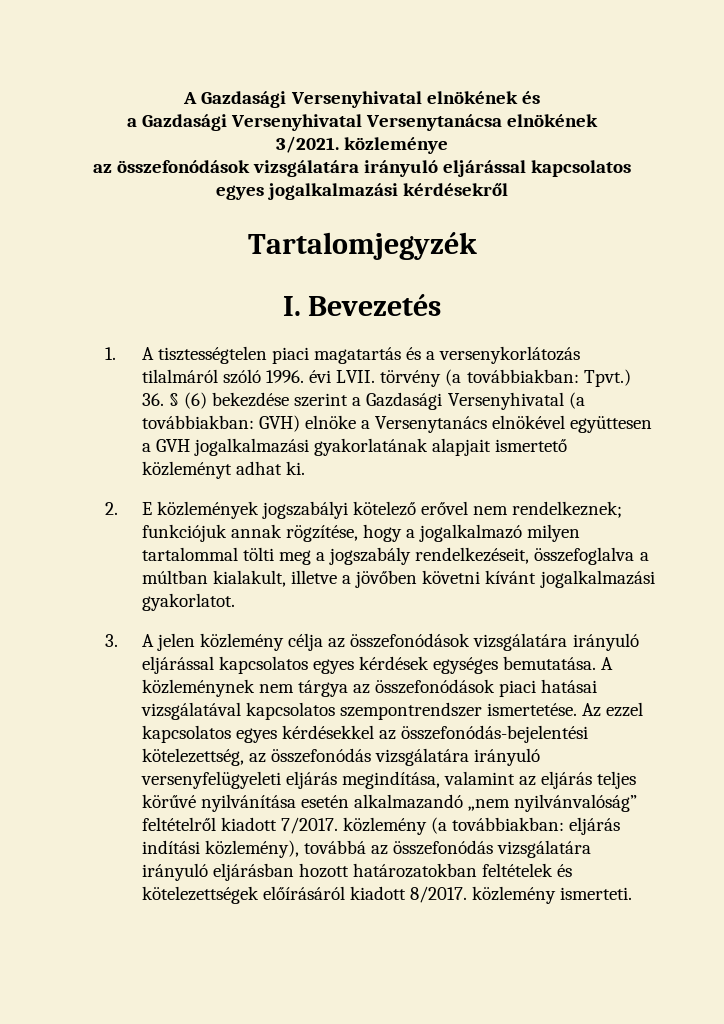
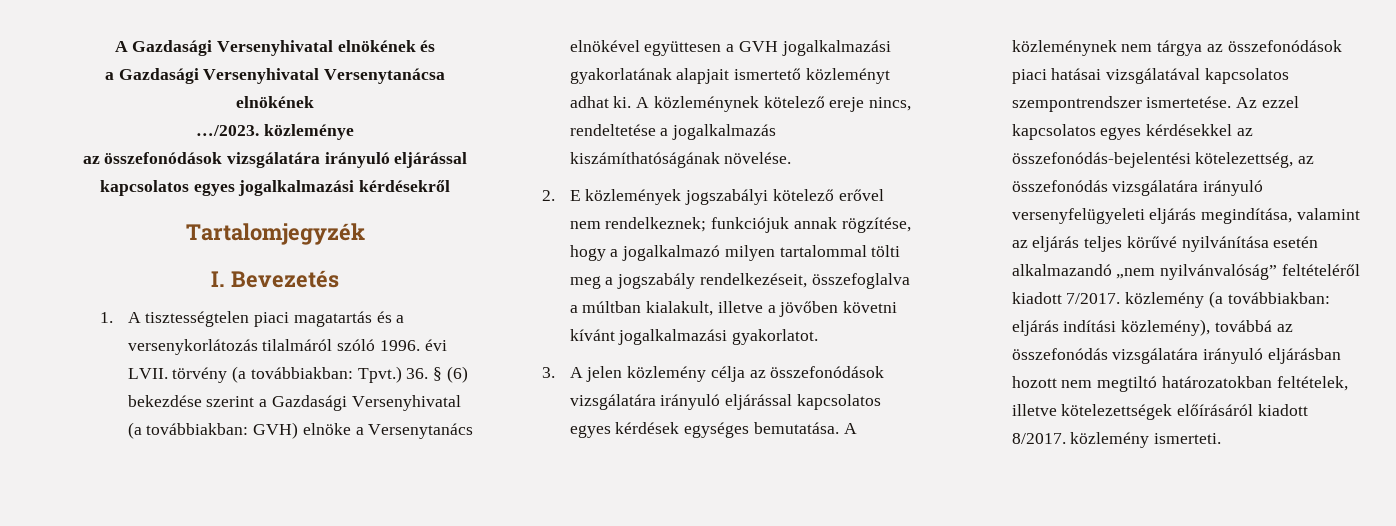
- 3/2021. közleménye
+ …/2023. közleménye
+ A közleménynek kötelező ereje nincs, rendeltetése a jogalkalmazás kiszámíthatóságának növelése.
- Az ezzel kapcsolatos egyes kérdésekkel az összefonódás-bejelentési kötelezettség, az összefonódás vizsgálatára irányuló versenyfelügyeleti eljárás megindítása, valamint az eljárás teljes körűvé nyilvánítása esetén alkalmazandó „nem nyilvánvalóság” feltételről kiadott 7/2017. közlemény (a továbbiakban: eljárás indítási közlemény), továbbá az összefonódás vizsgálatára irányuló eljárásban hozott határozatokban feltételek és kötelezettségek előírásáról kiadott 8/2017. közlemény ismerteti.
+ Az ezzel kapcsolatos egyes kérdésekkel az összefonódás-bejelentési kötelezettség, az összefonódás vizsgálatára irányuló versenyfelügyeleti eljárás megindítása, valamint az eljárás teljes körűvé nyilvánítása esetén alkalmazandó „nem nyilvánvalóság” feltételéről kiadott 7/2017. közlemény (a továbbiakban: eljárás indítási közlemény), továbbá az összefonódás vizsgálatára irányuló eljárásban hozott nem megtiltó határozatokban feltételek, illetve kötelezettségek előírásáról kiadott 8/2017. közlemény ismerteti.

